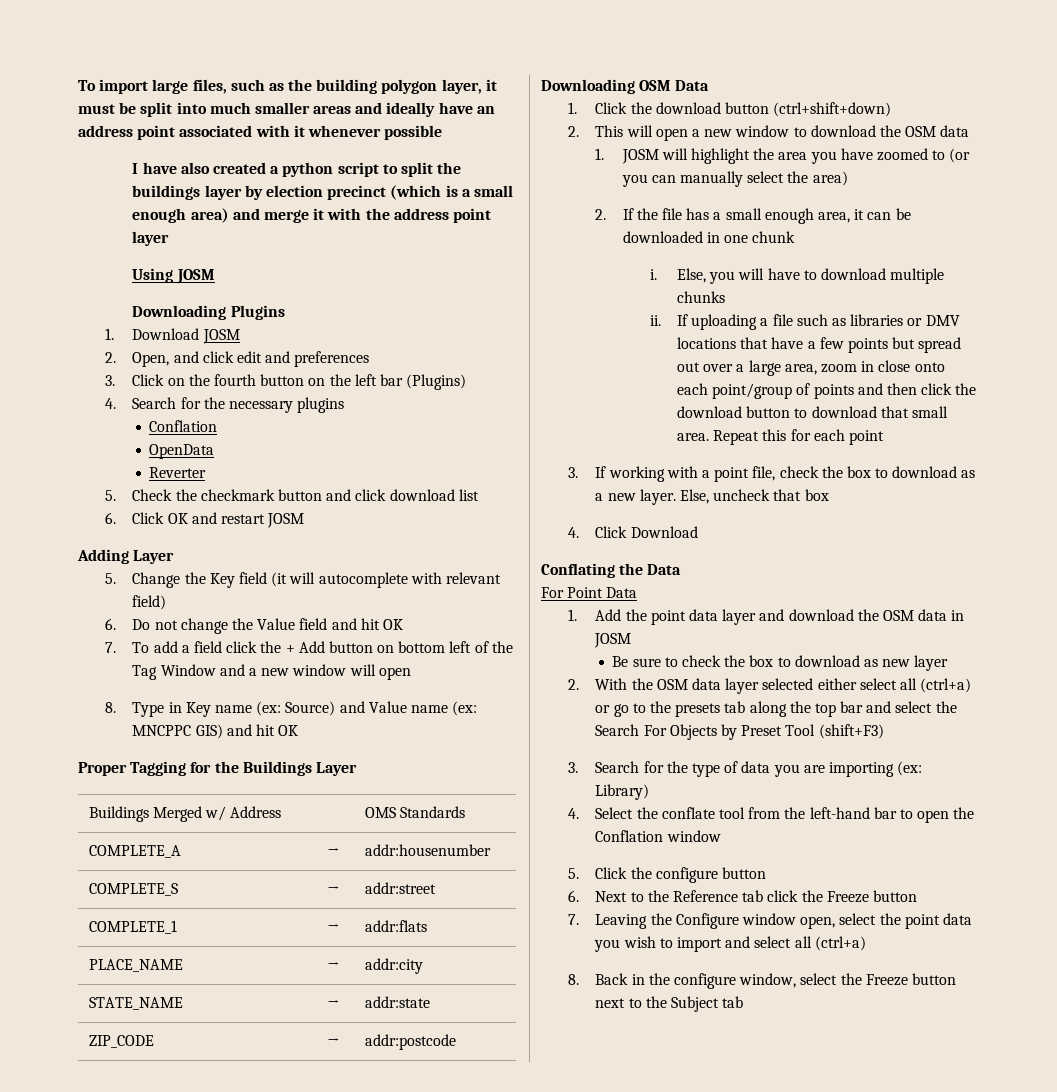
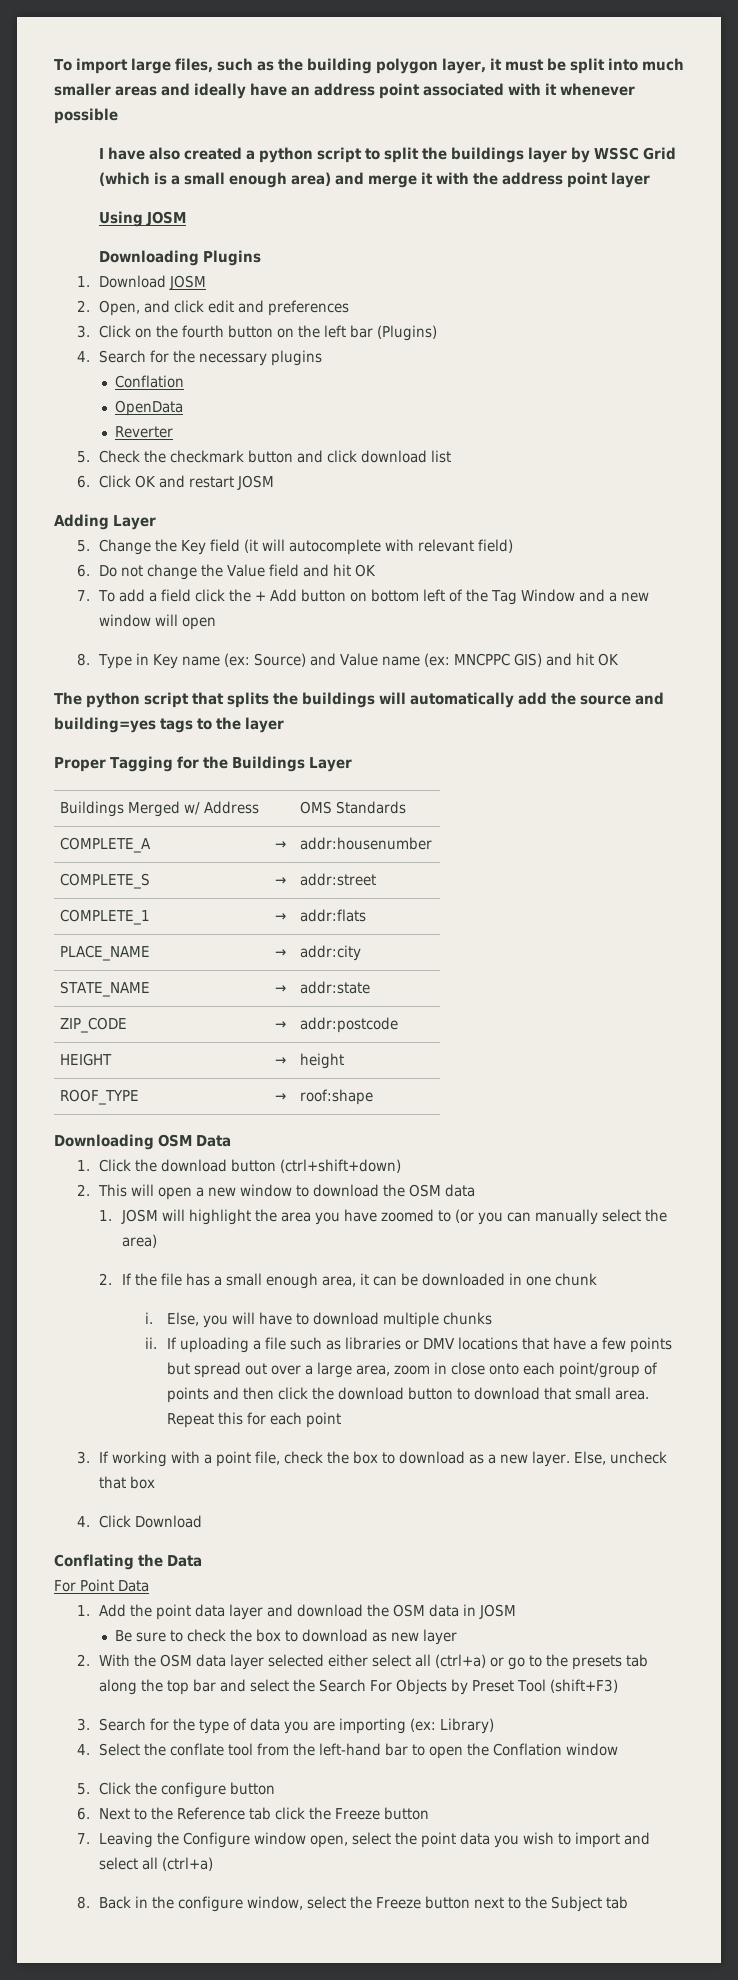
- I have also created a python script to split the buildings layer by election precinct (which is a small enough area) and merge it with the address point layer
+ I have also created a python script to split the buildings layer by WSSC Grid (which is a small enough area) and merge it with the address point layer
+ The python script that splits the buildings will automatically add the source and building=yes tags to the layer
+ HEIGHT | → | height
+ ROOF_TYPE | → | roof:shape

